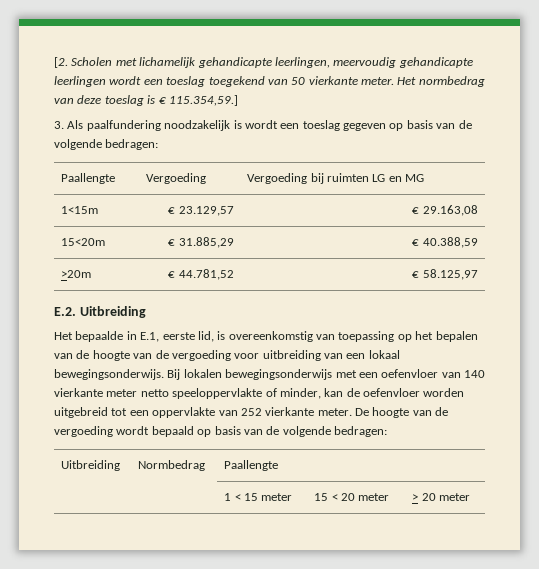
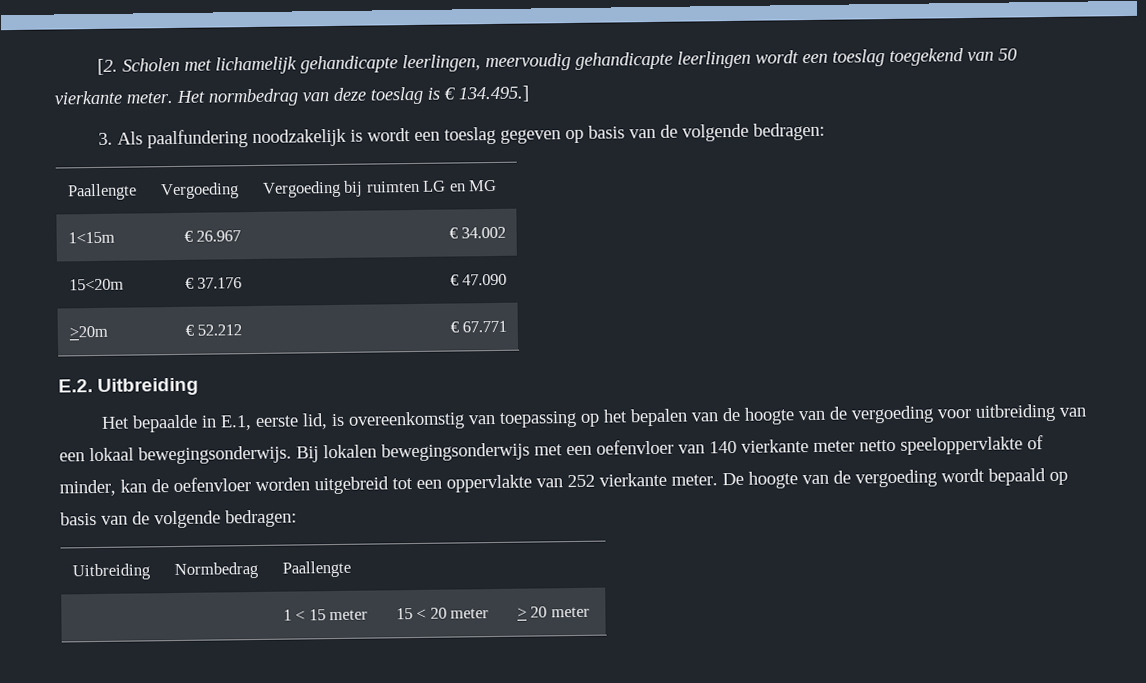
- Het normbedrag van deze toeslag is € 115.354,59.]
+ Het normbedrag van deze toeslag is € 134.495.]
- 1<15m | € 23.129,57 | € 29.163,08
+ 1<15m | € 26.967 | € 34.002
- 15<20m | € 31.885,29 | € 40.388,59
+ 15<20m | € 37.176 | € 47.090
- >20m | € 44.781,52 | € 58.125,97
+ >20m | € 52.212 | € 67.771

